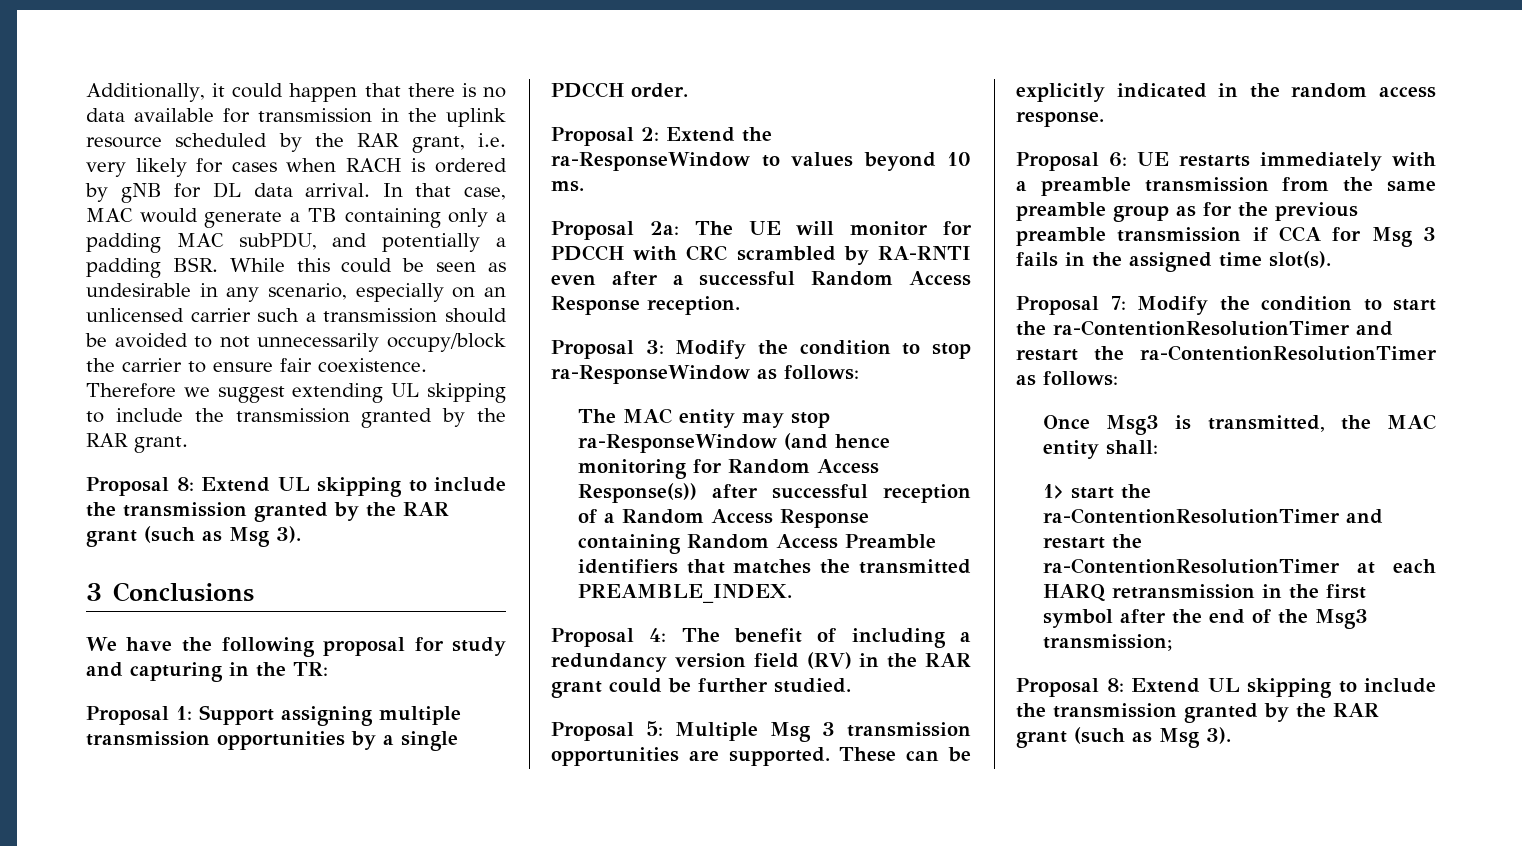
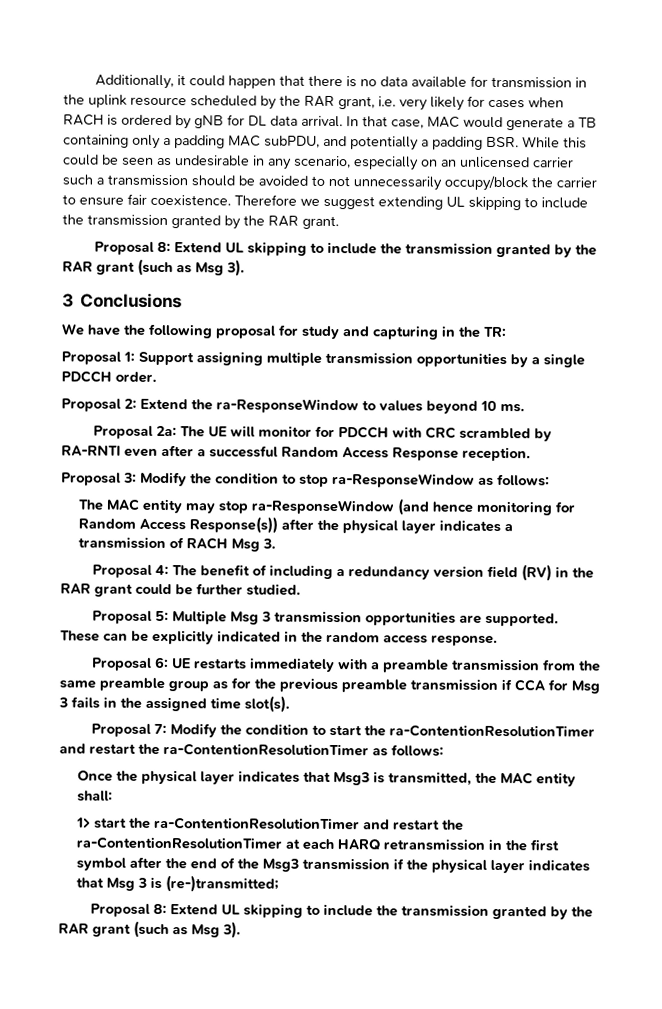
- The MAC entity may stop ra-ResponseWindow (and hence monitoring for Random Access Response(s)) after successful reception of a Random Access Response containing Random Access Preamble identifiers that matches the transmitted PREAMBLE_INDEX.
+ The MAC entity may stop ra-ResponseWindow (and hence monitoring for Random Access Response(s)) after the physical layer indicates a transmission of RACH Msg 3.
- Once Msg3 is transmitted, the MAC entity shall:
+ Once the physical layer indicates that Msg3 is transmitted, the MAC entity shall:
- 1> start the ra-ContentionResolutionTimer and restart the ra-ContentionResolutionTimer at each HARQ retransmission in the first symbol after the end of the Msg3 transmission;
+ 1> start the ra-ContentionResolutionTimer and restart the ra-ContentionResolutionTimer at each HARQ retransmission in the first symbol after the end of the Msg3 transmission if the physical layer indicates that Msg 3 is (re-)transmitted;

